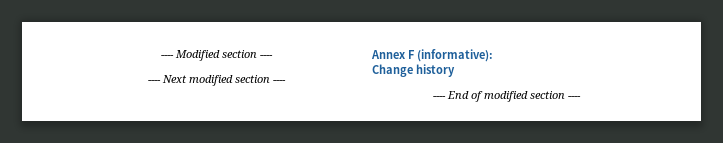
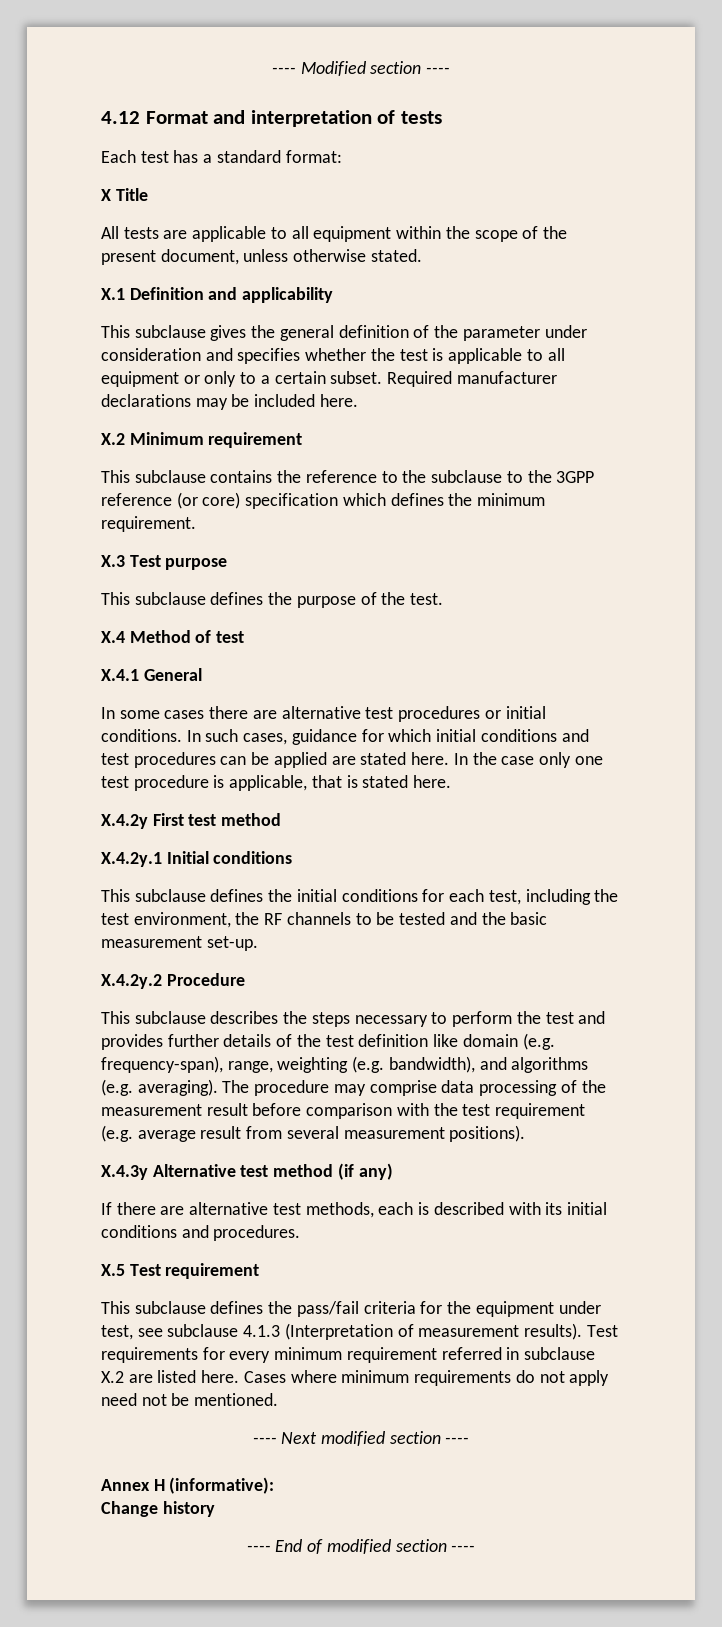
+ 4.12 Format and interpretation of tests
+ Each test has a standard format:
+ X Title
+ All tests are applicable to all equipment within the scope of the present document, unless otherwise stated.
+ X.1 Definition and applicability
+ This subclause gives the general definition of the parameter under consideration and specifies whether the test is applicable to all equipment or only to a certain subset. Required manufacturer declarations may be included here.
+ X.2 Minimum requirement
+ This subclause contains the reference to the subclause to the 3GPP reference (or core) specification which defines the minimum requirement.
+ X.3 Test purpose
+ This subclause defines the purpose of the test.
+ X.4 Method of test
+ X.4.1 General
+ In some cases there are alternative test procedures or initial conditions. In such cases, guidance for which initial conditions and test procedures can be applied are stated here. In the case only one test procedure is applicable, that is stated here.
+ X.4.2y First test method
+ X.4.2y.1 Initial conditions
+ This subclause defines the initial conditions for each test, including the test environment, the RF channels to be tested and the basic measurement set-up.
+ X.4.2y.2 Procedure
+ This subclause describes the steps necessary to perform the test and provides further details of the test definition like domain (e.g. frequency-span), range, weighting (e.g. bandwidth), and algorithms (e.g. averaging). The procedure may comprise data processing of the measurement result before comparison with the test requirement (e.g. average result from several measurement positions).
+ X.4.3y Alternative test method (if any)
+ If there are alternative test methods, each is described with its initial conditions and procedures.
+ X.5 Test requirement
+ This subclause defines the pass/fail criteria for the equipment under test, see subclause 4.1.3 (Interpretation of measurement results). Test requirements for every minimum requirement referred in subclause X.2 are listed here. Cases where minimum requirements do not apply need not be mentioned.
- Annex F (informative):
+ Annex H (informative):

